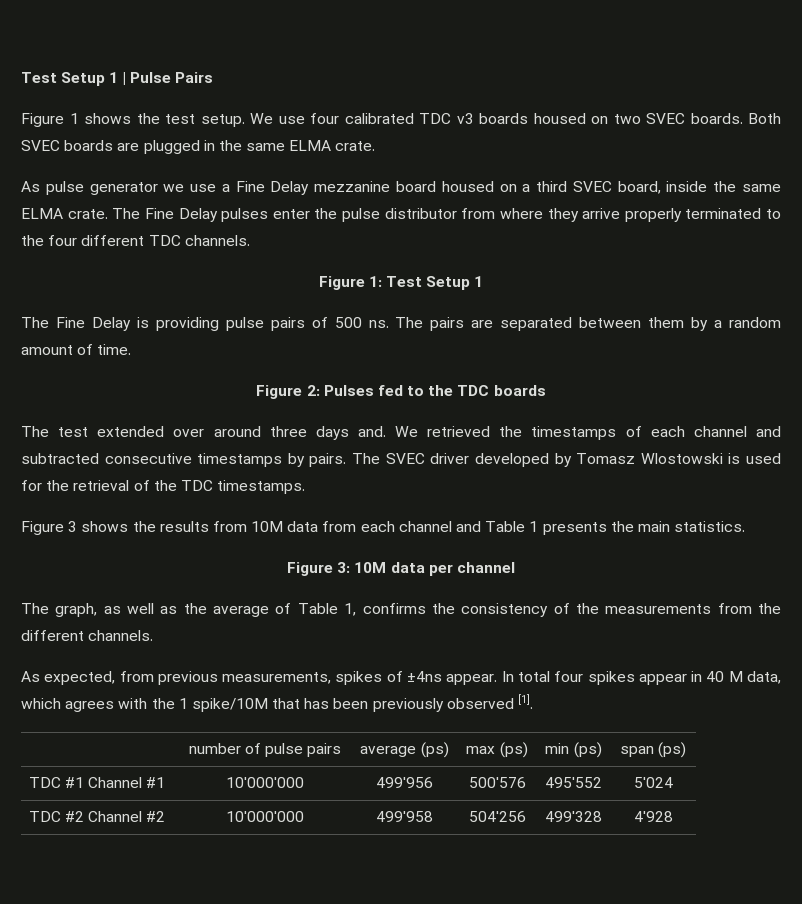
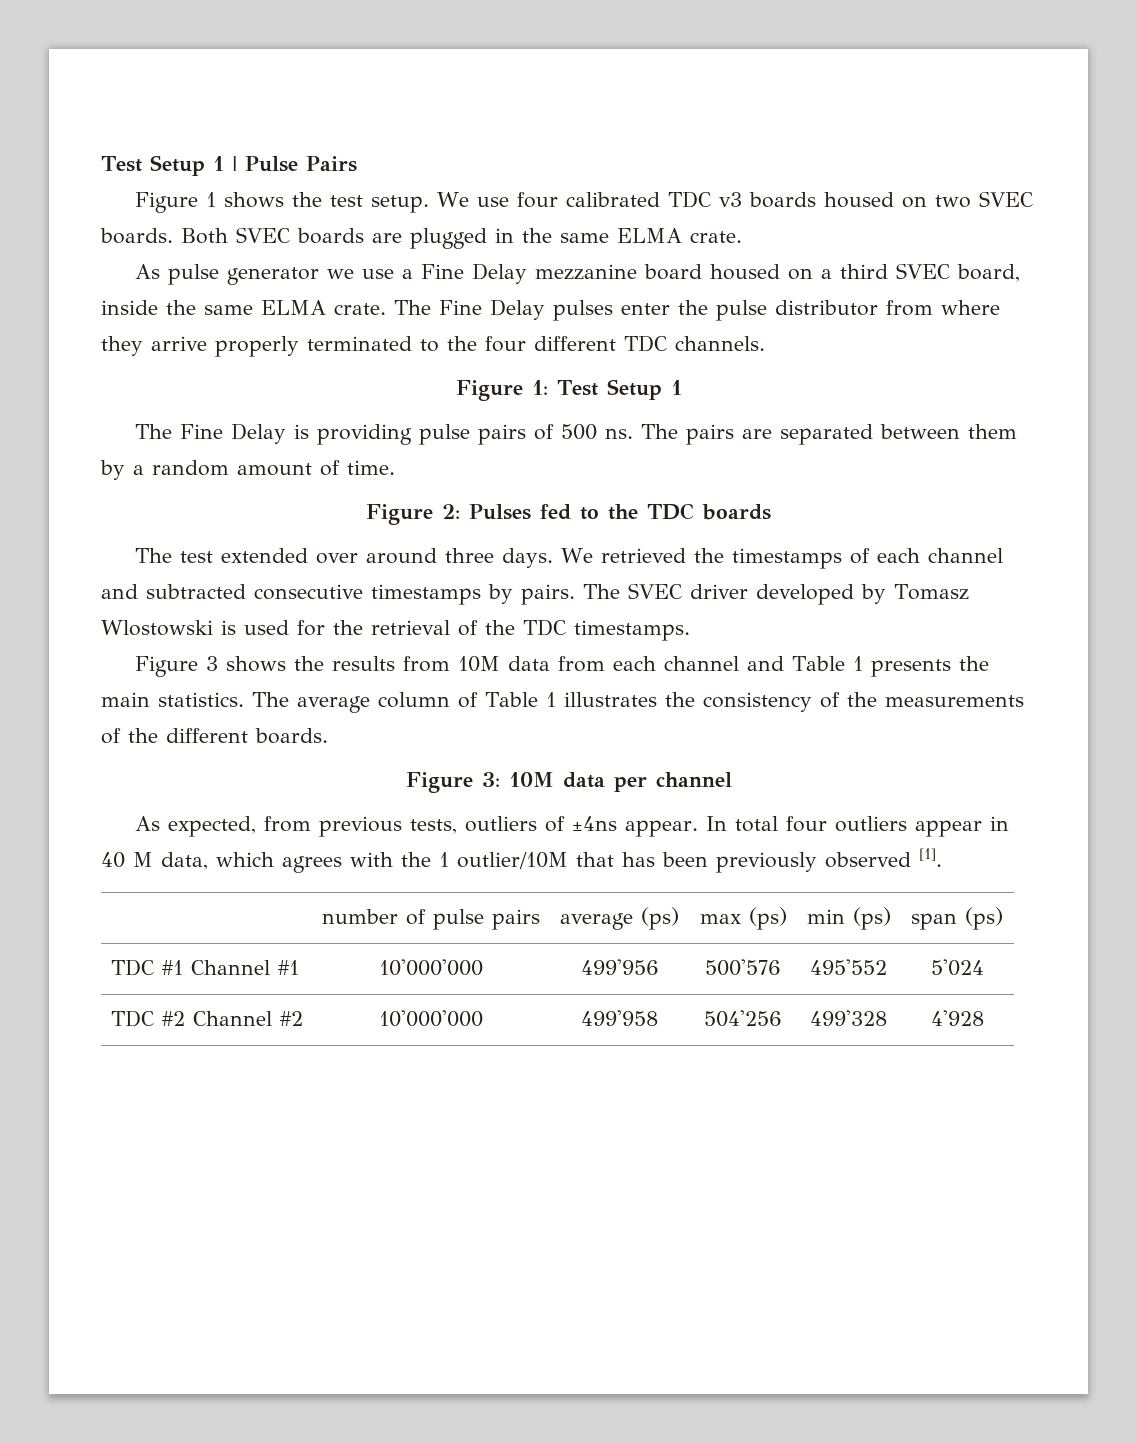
- The test extended over around three days and.
+ The test extended over around three days.
+ The average column of Table 1 illustrates the consistency of the measurements of the different boards.
- The graph, as well as the average of Table 1, confirms the consistency of the measurements from the different channels.
- As expected, from previous measurements, spikes of ±4ns appear.
+ As expected, from previous tests, outliers of ±4ns appear.
- In total four spikes appear in 40 M data, which agrees with the 1 spike/10M that has been previously observed [1].
+ In total four outliers appear in 40 M data, which agrees with the 1 outlier/10M that has been previously observed [1].

